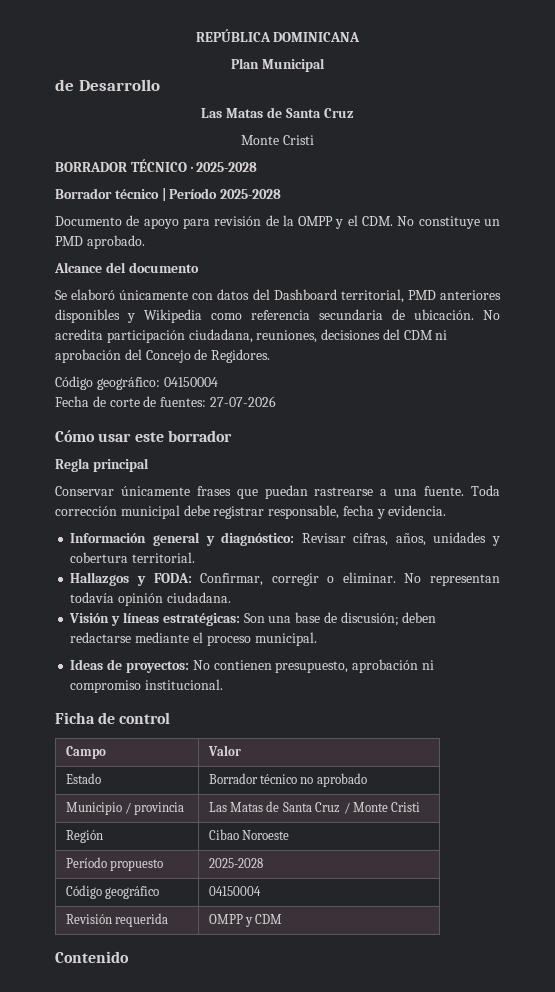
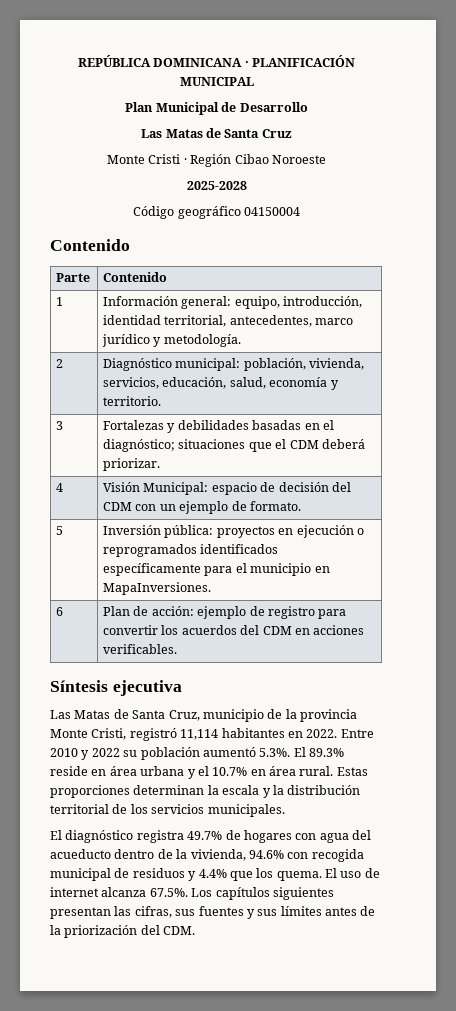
- REPÚBLICA DOMINICANA
+ REPÚBLICA DOMINICANA · PLANIFICACIÓN MUNICIPAL
- Plan Municipal
- de Desarrollo
+ Plan Municipal de Desarrollo
  Las Matas de Santa Cruz
- Monte Cristi
- BORRADOR TÉCNICO · 2025-2028
- Borrador técnico | Período 2025-2028
- Documento de apoyo para revisión de la OMPP y el CDM. No constituye un PMD aprobado.
- Alcance del documento
- Se elaboró únicamente con datos del Dashboard territorial, PMD anteriores disponibles y Wikipedia como referencia secundaria de ubicación. No acredita participación ciudadana, reuniones, decisiones del CDM ni aprobación del Concejo de Regidores.
- Código geográfico: 04150004
- Fecha de corte de fuentes: 27-07-2026
- Cómo usar este borrador
- Regla principal
- Conservar únicamente frases que puedan rastrearse a una fuente. Toda corrección municipal debe registrar responsable, fecha y evidencia.
- Información general y diagnóstico: Revisar cifras, años, unidades y cobertura territorial.
- Hallazgos y FODA: Confirmar, corregir o eliminar. No representan todavía opinión ciudadana.
- Visión y líneas estratégicas: Son una base de discusión; deben redactarse mediante el proceso municipal.
- Ideas de proyectos: No contienen presupuesto, aprobación ni compromiso institucional.
- Ficha de control
- Campo | Valor
- Estado | Borrador técnico no aprobado
- Municipio / provincia | Las Matas de Santa Cruz / Monte Cristi
- Región | Cibao Noroeste
- Período propuesto | 2025-2028
- Código geográfico | 04150004
- Revisión requerida | OMPP y CDM
+ Monte Cristi · Región Cibao Noroeste
+ 2025-2028
+ Código geográfico 04150004
  Contenido
+ Parte | Contenido
+ 1 | Información general: equipo, introducción, identidad territorial, antecedentes, marco jurídico y metodología.
+ 2 | Diagnóstico municipal: población, vivienda, servicios, educación, salud, economía y territorio.
+ 3 | Fortalezas y debilidades basadas en el diagnóstico; situaciones que el CDM deberá priorizar.
+ 4 | Visión Municipal: espacio de decisión del CDM con un ejemplo de formato.
+ 5 | Inversión pública: proyectos en ejecución o reprogramados identificados específicamente para el municipio en MapaInversiones.
+ 6 | Plan de acción: ejemplo de registro para convertir los acuerdos del CDM en acciones verificables.
+ Síntesis ejecutiva
+ Las Matas de Santa Cruz, municipio de la provincia Monte Cristi, registró 11,114 habitantes en 2022. Entre 2010 y 2022 su población aumentó 5.3%. El 89.3% reside en área urbana y el 10.7% en área rural. Estas proporciones determinan la escala y la distribución territorial de los servicios municipales.
+ El diagnóstico registra 49.7% de hogares con agua del acueducto dentro de la vivienda, 94.6% con recogida municipal de residuos y 4.4% que los quema. El uso de internet alcanza 67.5%. Los capítulos siguientes presentan las cifras, sus fuentes y sus límites antes de la priorización del CDM.

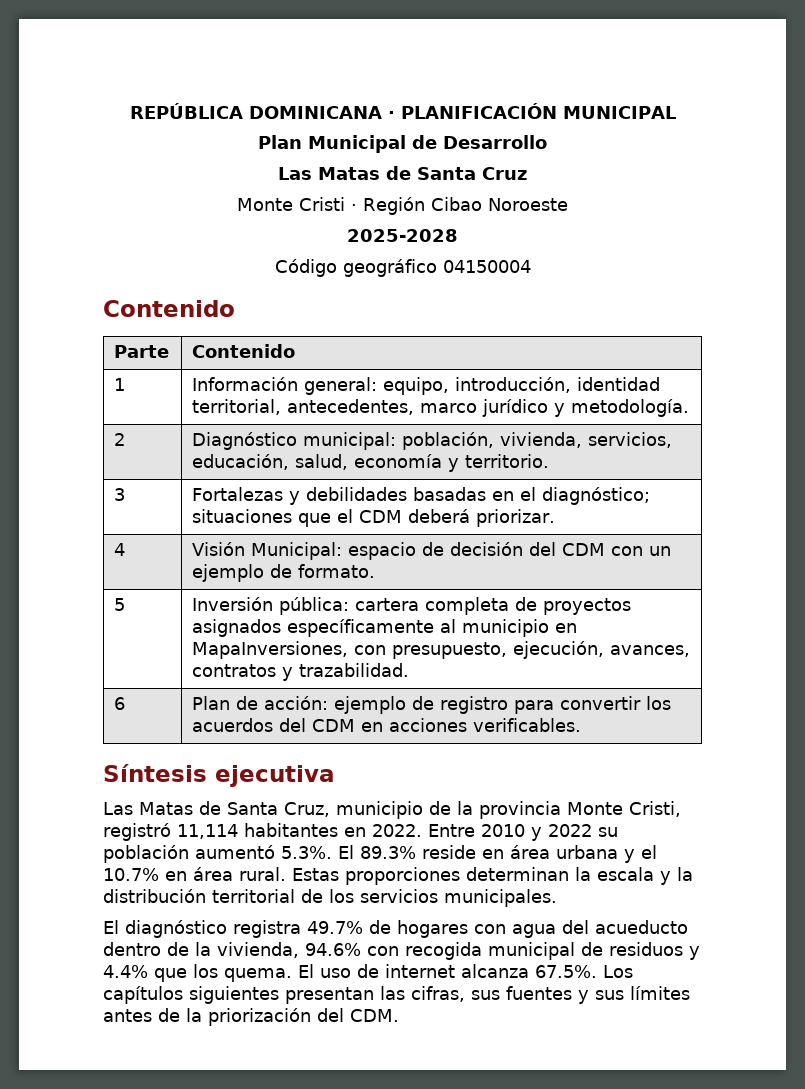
- 5 | Inversión pública: proyectos en ejecución o reprogramados identificados específicamente para el municipio en MapaInversiones.
+ 5 | Inversión pública: cartera completa de proyectos asignados específicamente al municipio en MapaInversiones, con presupuesto, ejecución, avances, contratos y trazabilidad.

